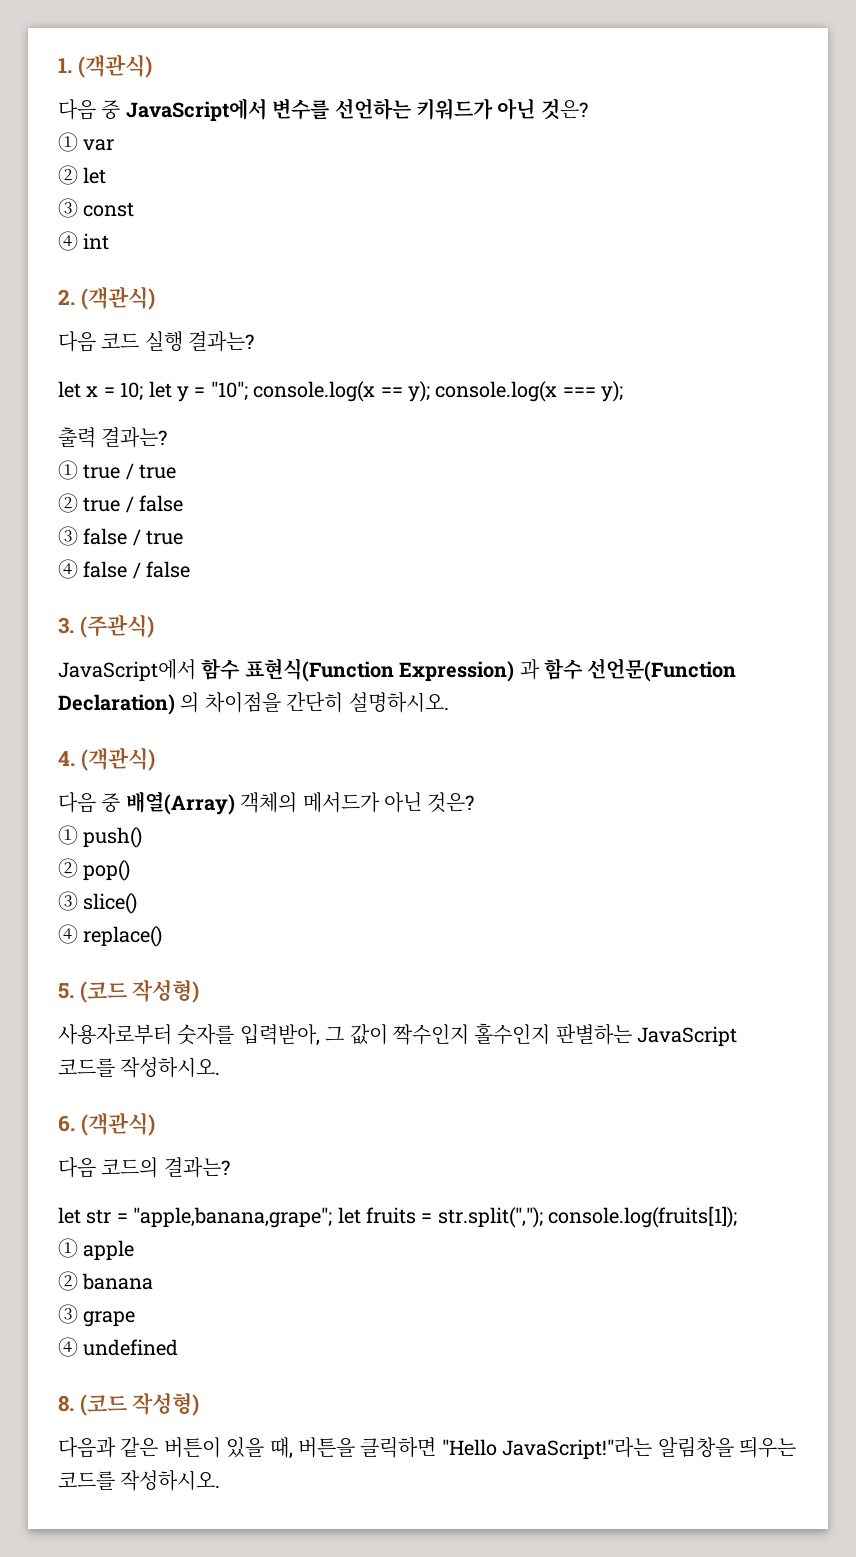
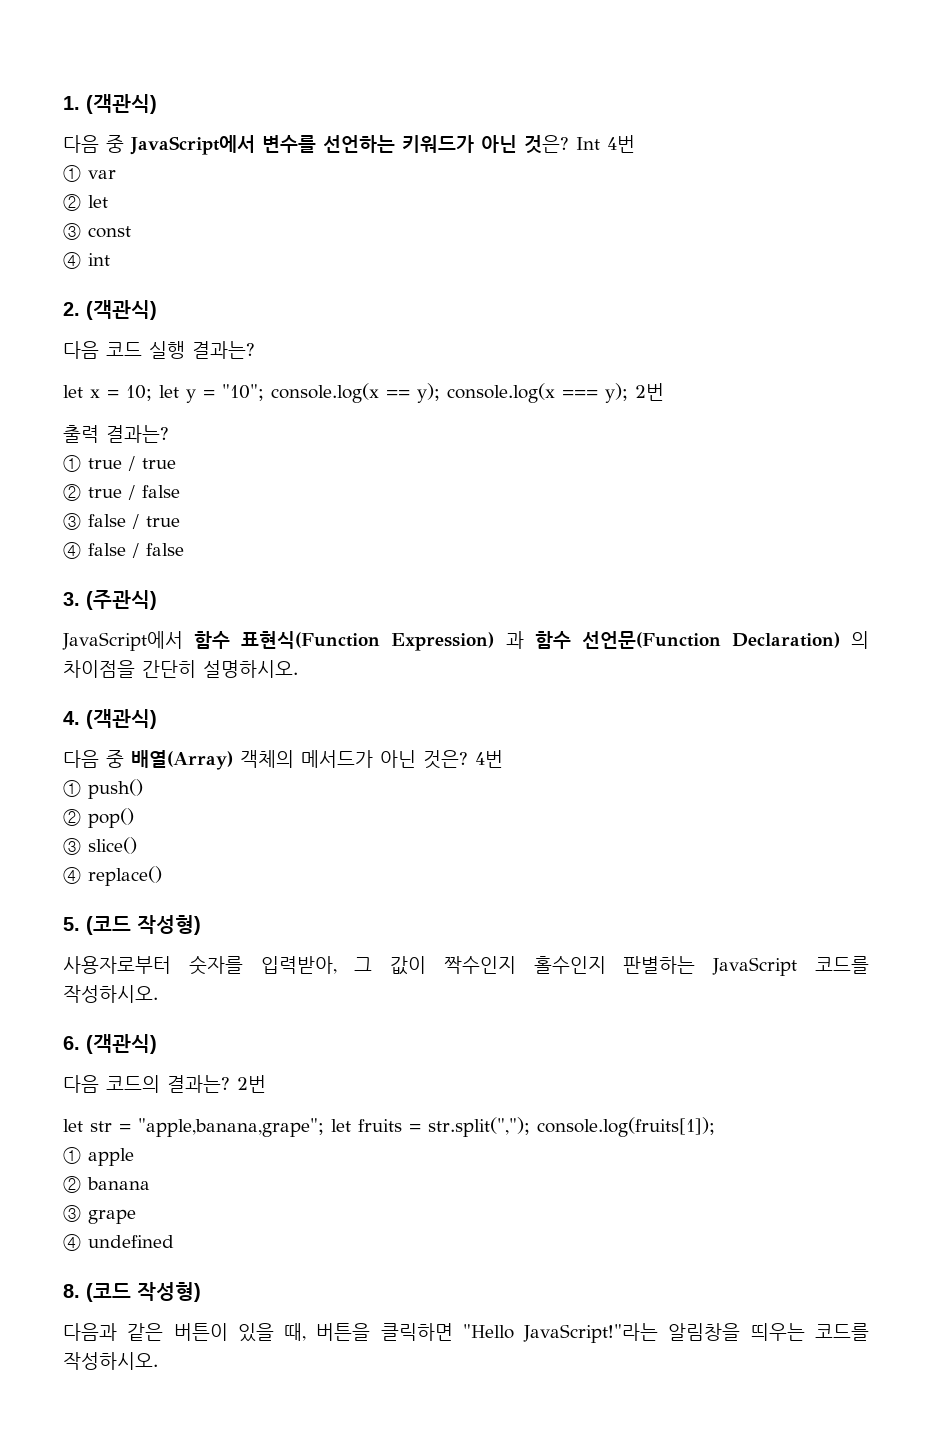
+ Int 4번
- let x = 10; let y = "10"; console.log(x == y); console.log(x === y);
+ let x = 10; let y = "10"; console.log(x == y); console.log(x === y); 2번
- 다음 중 배열(Array) 객체의 메서드가 아닌 것은?
+ 다음 중 배열(Array) 객체의 메서드가 아닌 것은? 4번
- 다음 코드의 결과는?
+ 다음 코드의 결과는? 2번

